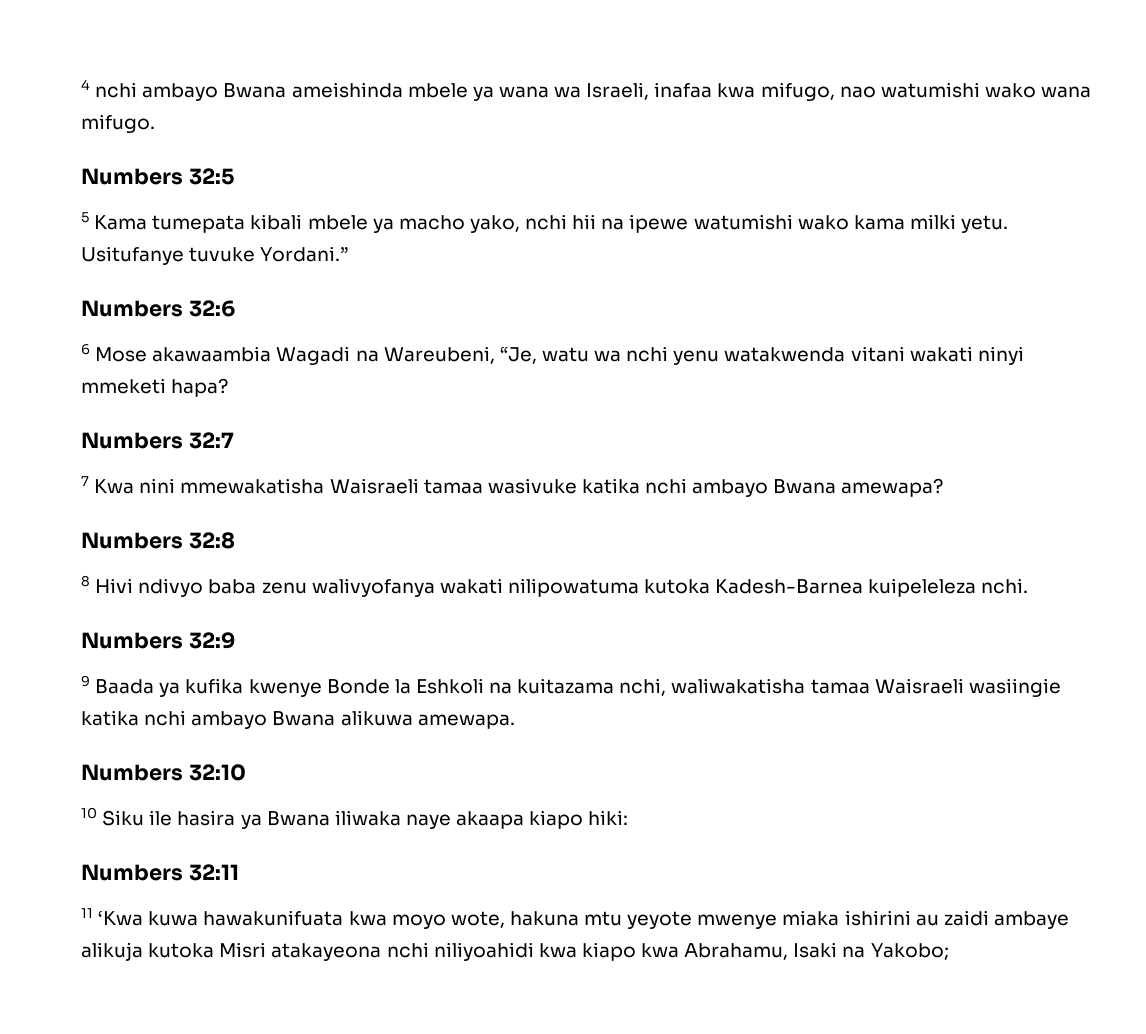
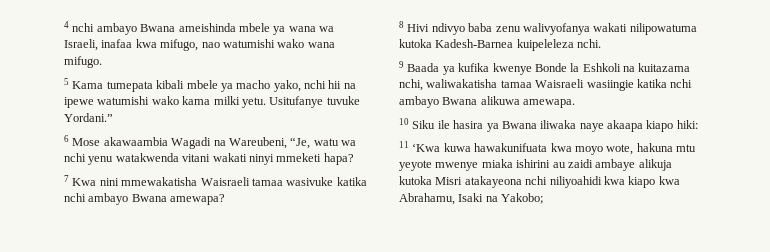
- Numbers 32:5
- Numbers 32:6
- Numbers 32:7
- Numbers 32:8
- Numbers 32:9
- Numbers 32:10
- Numbers 32:11

